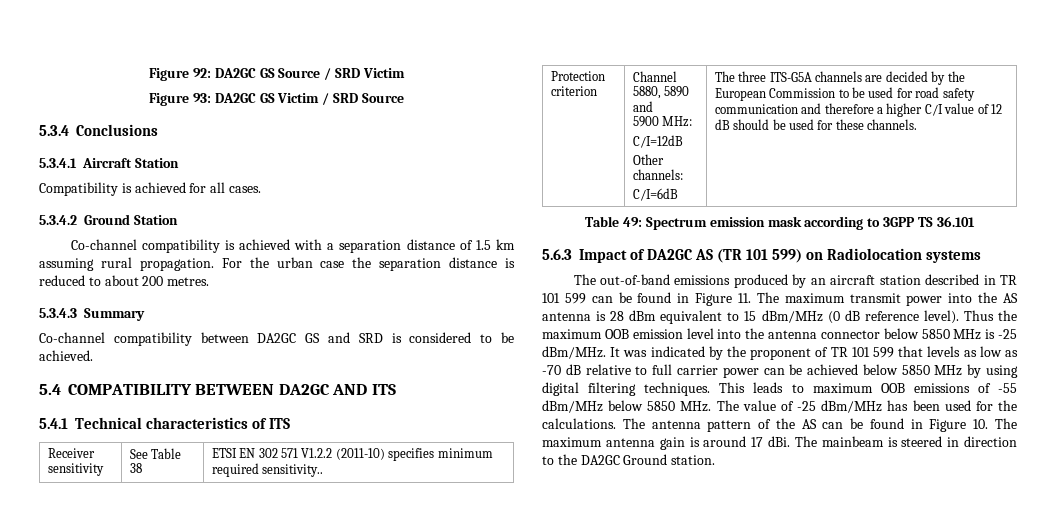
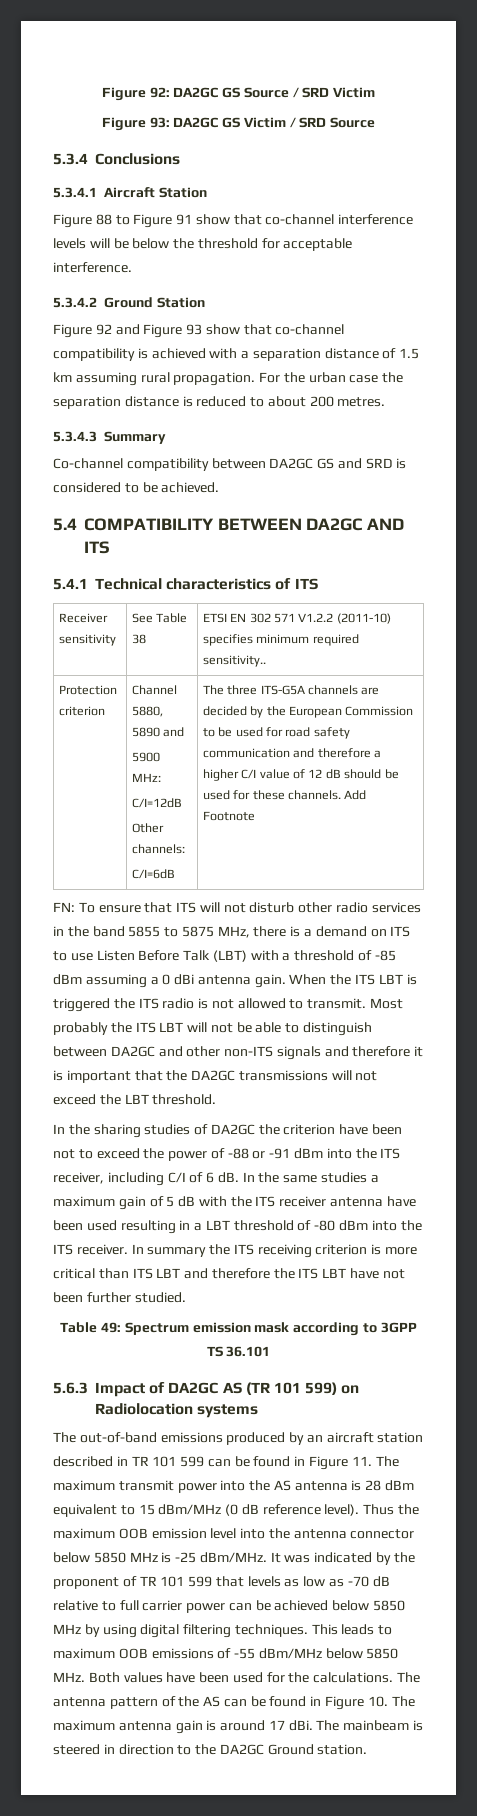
- Compatibility is achieved for all cases.
+ Figure 88 to Figure 91 show that co-channel interference levels will be below the threshold for acceptable interference.
  5.3.4.2 Ground Station
- Co-channel compatibility is achieved with a separation distance of 1.5 km assuming rural propagation.
+ Figure 92 and Figure 93 show that co-channel compatibility is achieved with a separation distance of 1.5 km assuming rural propagation.
+ Add Footnote
+ FN: To ensure that ITS will not disturb other radio services in the band 5855 to 5875 MHz, there is a demand on ITS to use Listen Before Talk (LBT) with a threshold of -85 dBm assuming a 0 dBi antenna gain. When the ITS LBT is triggered the ITS radio is not allowed to transmit. Most probably the ITS LBT will not be able to distinguish between DA2GC and other non-ITS signals and therefore it is important that the DA2GC transmissions will not exceed the LBT threshold.
+ In the sharing studies of DA2GC the criterion have been not to exceed the power of -88 or -91 dBm into the ITS receiver, including C/I of 6 dB. In the same studies a maximum gain of 5 dB with the ITS receiver antenna have been used resulting in a LBT threshold of -80 dBm into the ITS receiver. In summary the ITS receiving criterion is more critical than ITS LBT and therefore the ITS LBT have not been further studied.
- This leads to maximum OOB emissions of -55 dBm/MHz below 5850 MHz. The value of -25 dBm/MHz has been used for the calculations.
+ This leads to maximum OOB emissions of -55 dBm/MHz below 5850 MHz. Both values have been used for the calculations.

